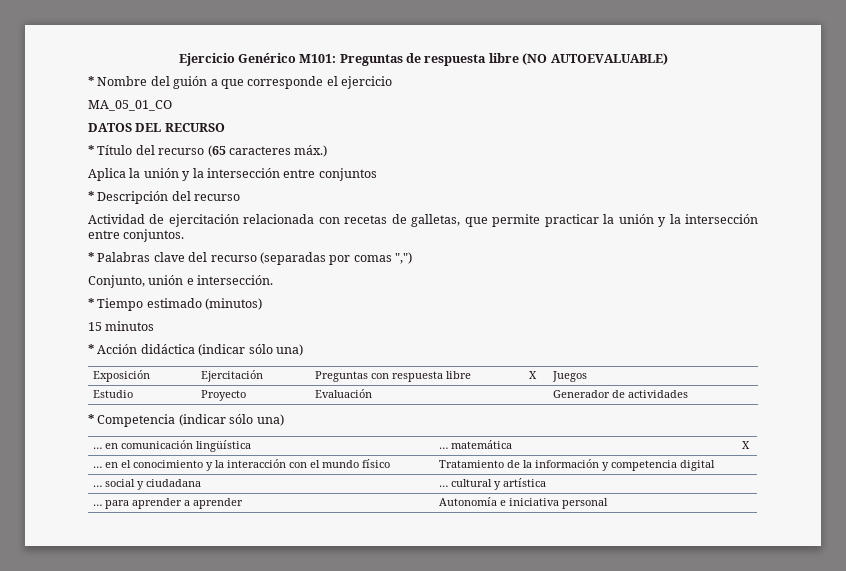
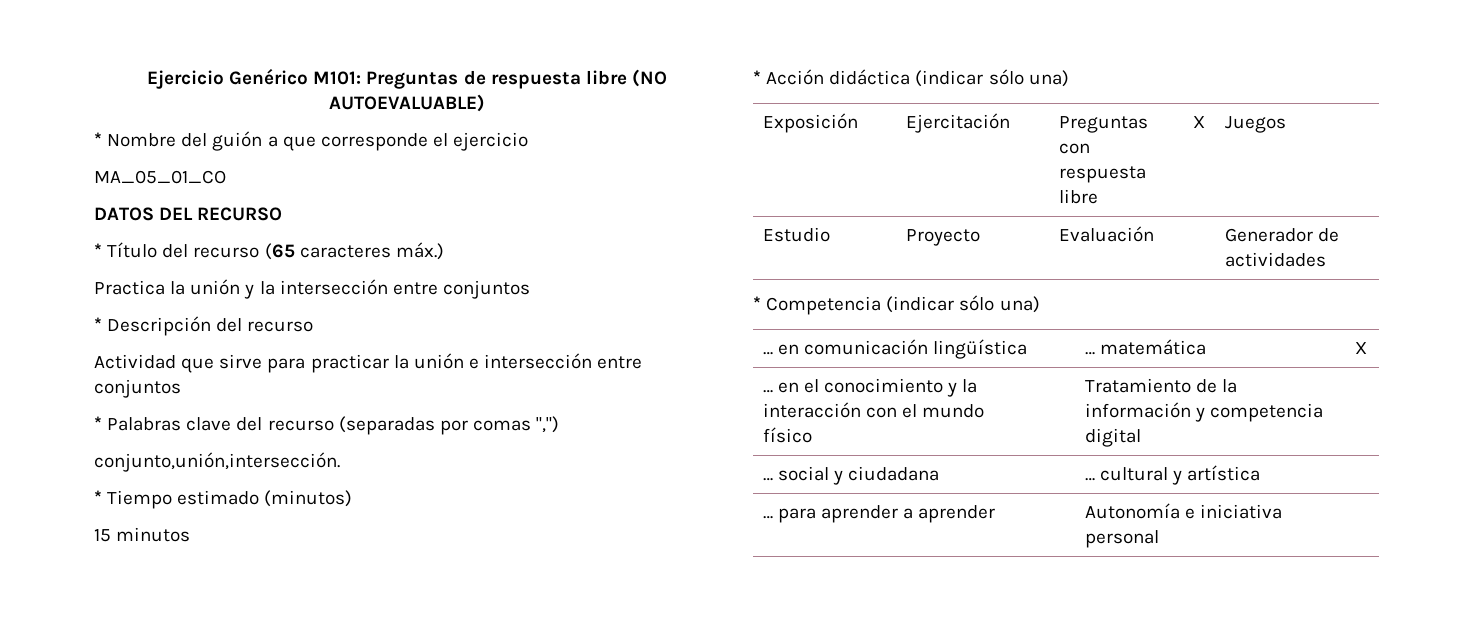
- Aplica la unión y la intersección entre conjuntos
+ Practica la unión y la intersección entre conjuntos
- Actividad de ejercitación relacionada con recetas de galletas, que permite practicar la unión y la intersección entre conjuntos.
+ Actividad que sirve para practicar la unión e intersección entre conjuntos
- Conjunto, unión e intersección.
+ conjunto,unión,intersección.

